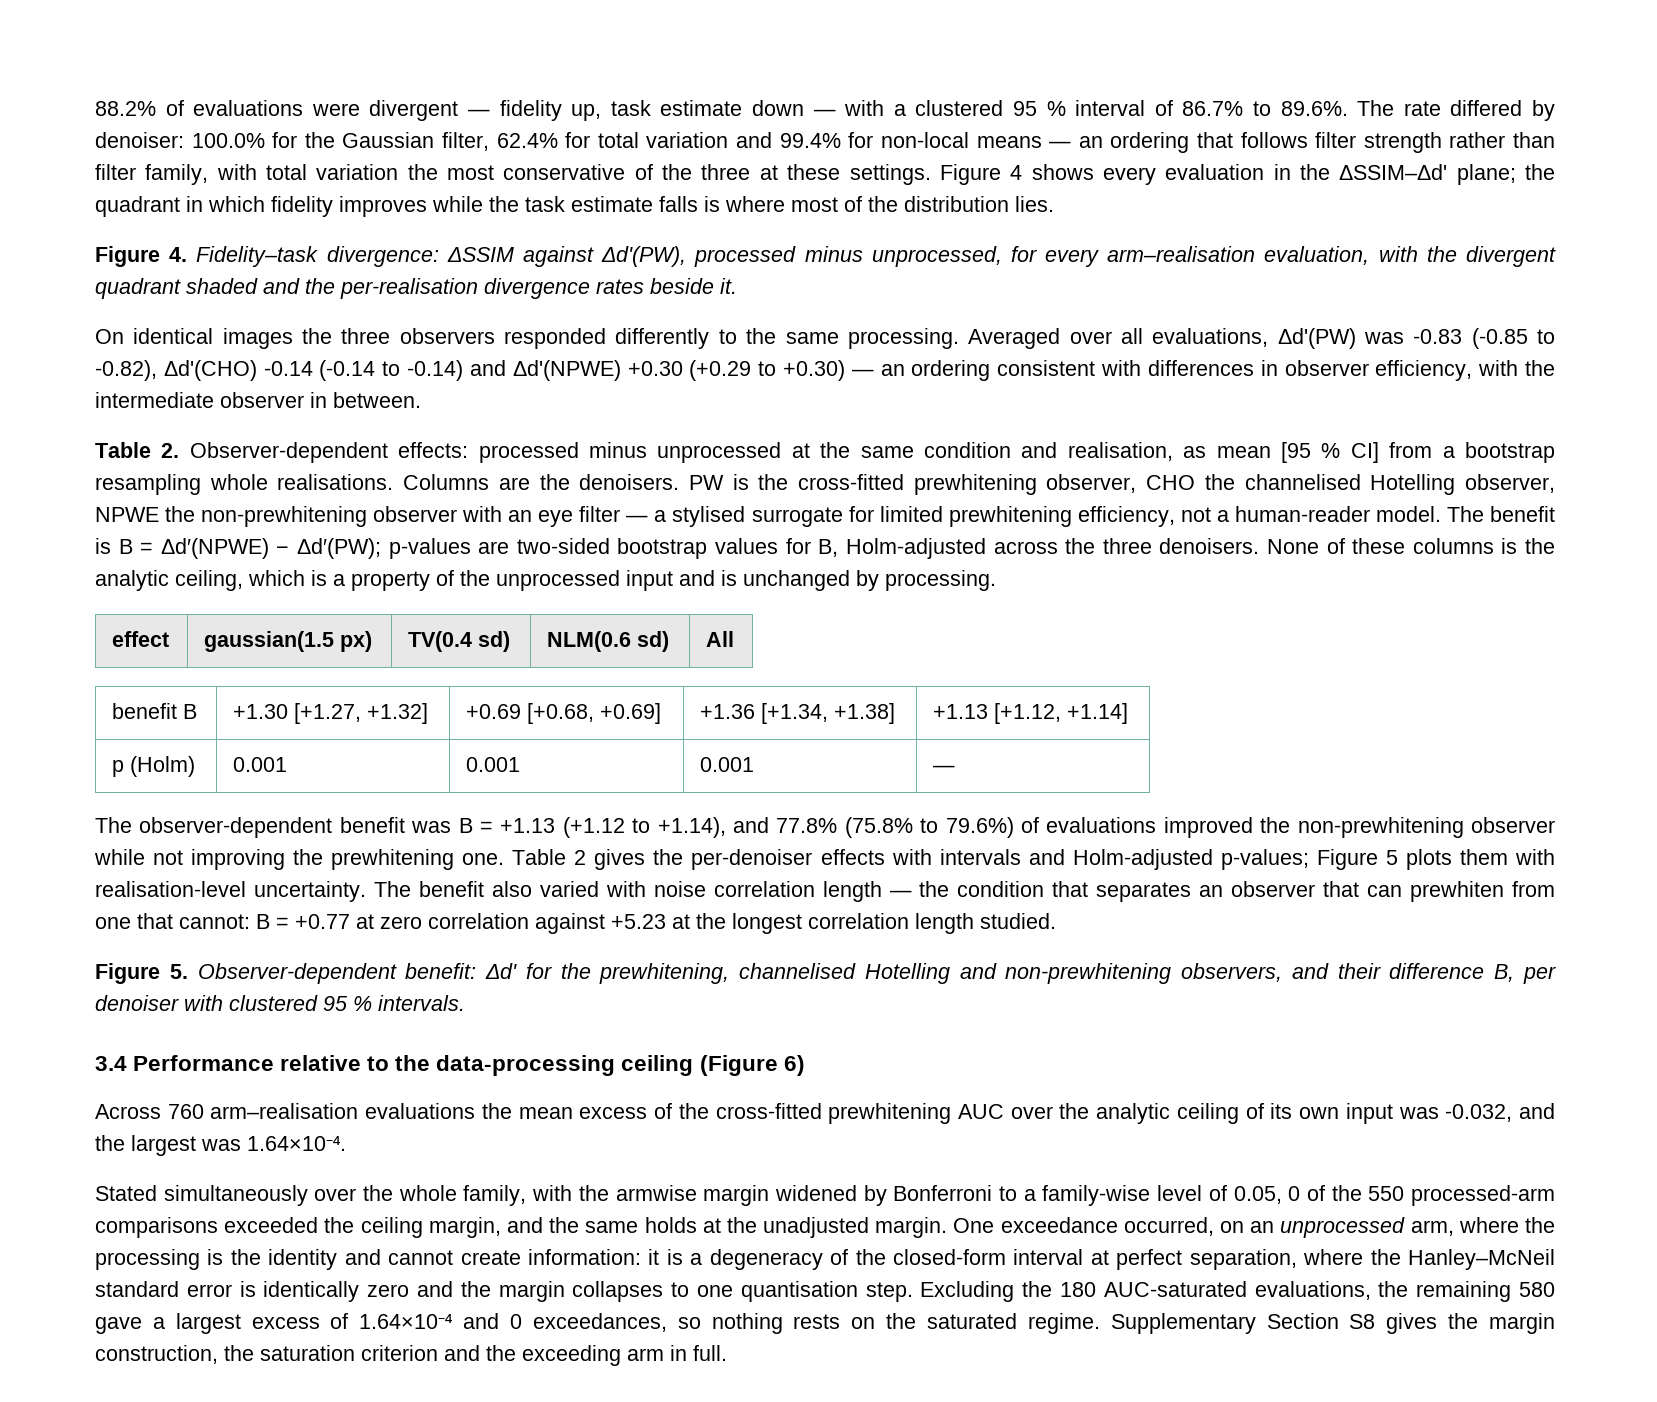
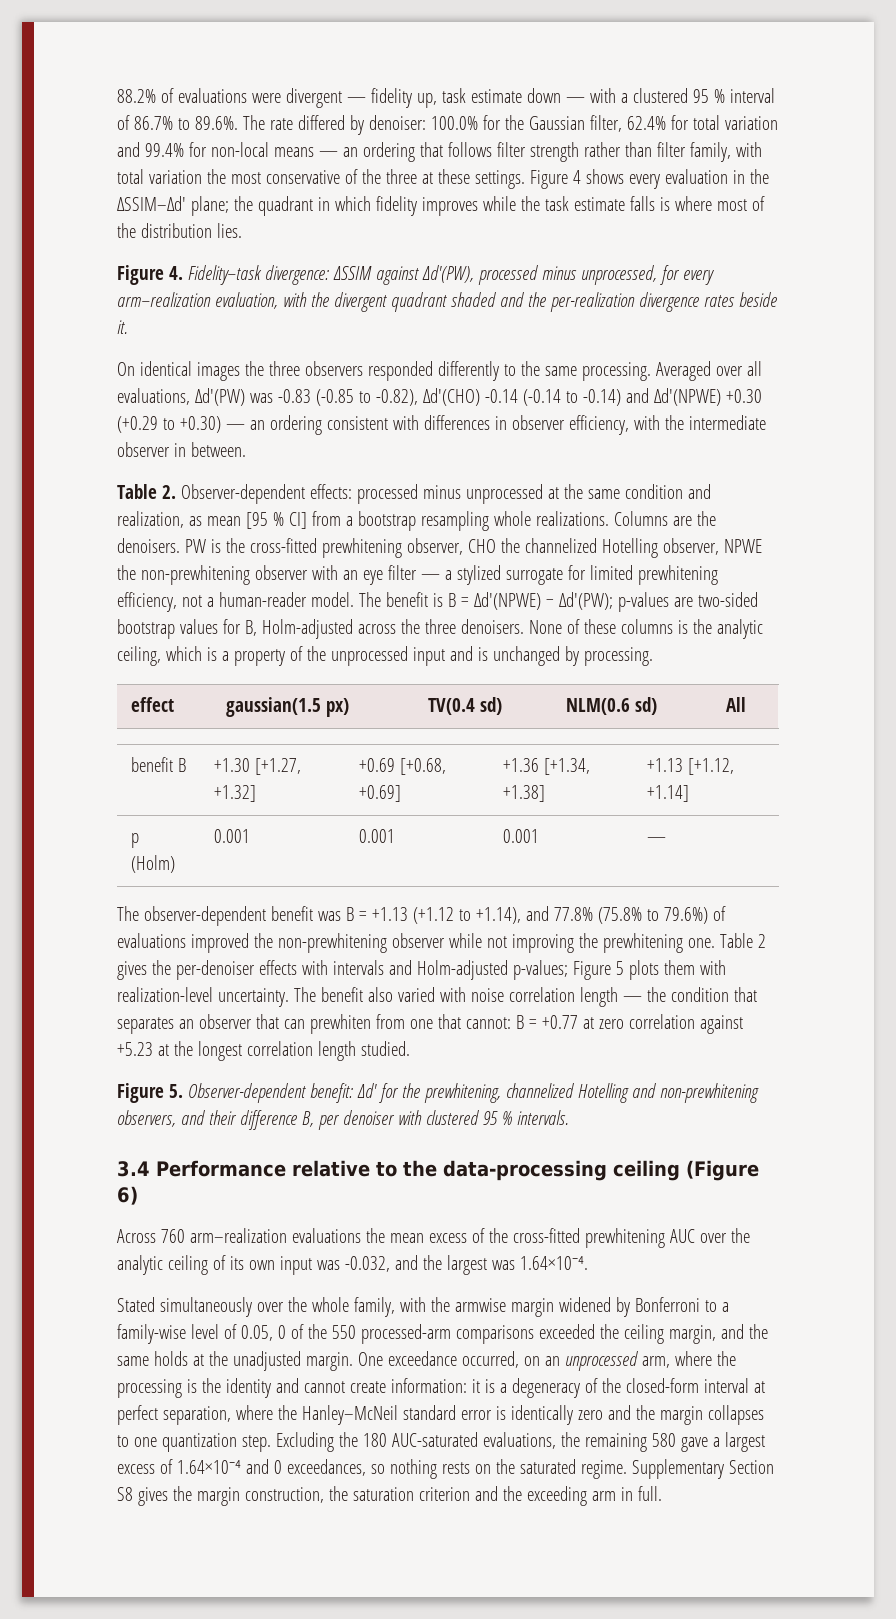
- Figure 4. Fidelity–task divergence: ΔSSIM against Δd'(PW), processed minus unprocessed, for every arm–realisation evaluation, with the divergent quadrant shaded and the per-realisation divergence rates beside it.
+ Figure 4. Fidelity–task divergence: ΔSSIM against Δd'(PW), processed minus unprocessed, for every arm–realization evaluation, with the divergent quadrant shaded and the per-realization divergence rates beside it.
- Table 2. Observer-dependent effects: processed minus unprocessed at the same condition and realisation, as mean [95 % CI] from a bootstrap resampling whole realisations.
+ Table 2. Observer-dependent effects: processed minus unprocessed at the same condition and realization, as mean [95 % CI] from a bootstrap resampling whole realizations.
- PW is the cross-fitted prewhitening observer, CHO the channelised Hotelling observer, NPWE the non-prewhitening observer with an eye filter — a stylised surrogate for limited prewhitening efficiency, not a human-reader model.
+ PW is the cross-fitted prewhitening observer, CHO the channelized Hotelling observer, NPWE the non-prewhitening observer with an eye filter — a stylized surrogate for limited prewhitening efficiency, not a human-reader model.
- Table 2 gives the per-denoiser effects with intervals and Holm-adjusted p-values; Figure 5 plots them with realisation-level uncertainty.
+ Table 2 gives the per-denoiser effects with intervals and Holm-adjusted p-values; Figure 5 plots them with realization-level uncertainty.
- Figure 5. Observer-dependent benefit: Δd' for the prewhitening, channelised Hotelling and non-prewhitening observers, and their difference B, per denoiser with clustered 95 % intervals.
+ Figure 5. Observer-dependent benefit: Δd' for the prewhitening, channelized Hotelling and non-prewhitening observers, and their difference B, per denoiser with clustered 95 % intervals.
- Across 760 arm–realisation evaluations the mean excess of the cross-fitted prewhitening AUC over the analytic ceiling of its own input was -0.032, and the largest was 1.64×10⁻⁴.
+ Across 760 arm–realization evaluations the mean excess of the cross-fitted prewhitening AUC over the analytic ceiling of its own input was -0.032, and the largest was 1.64×10⁻⁴.
- One exceedance occurred, on an unprocessed arm, where the processing is the identity and cannot create information: it is a degeneracy of the closed-form interval at perfect separation, where the Hanley–McNeil standard error is identically zero and the margin collapses to one quantisation step.
+ One exceedance occurred, on an unprocessed arm, where the processing is the identity and cannot create information: it is a degeneracy of the closed-form interval at perfect separation, where the Hanley–McNeil standard error is identically zero and the margin collapses to one quantization step.

